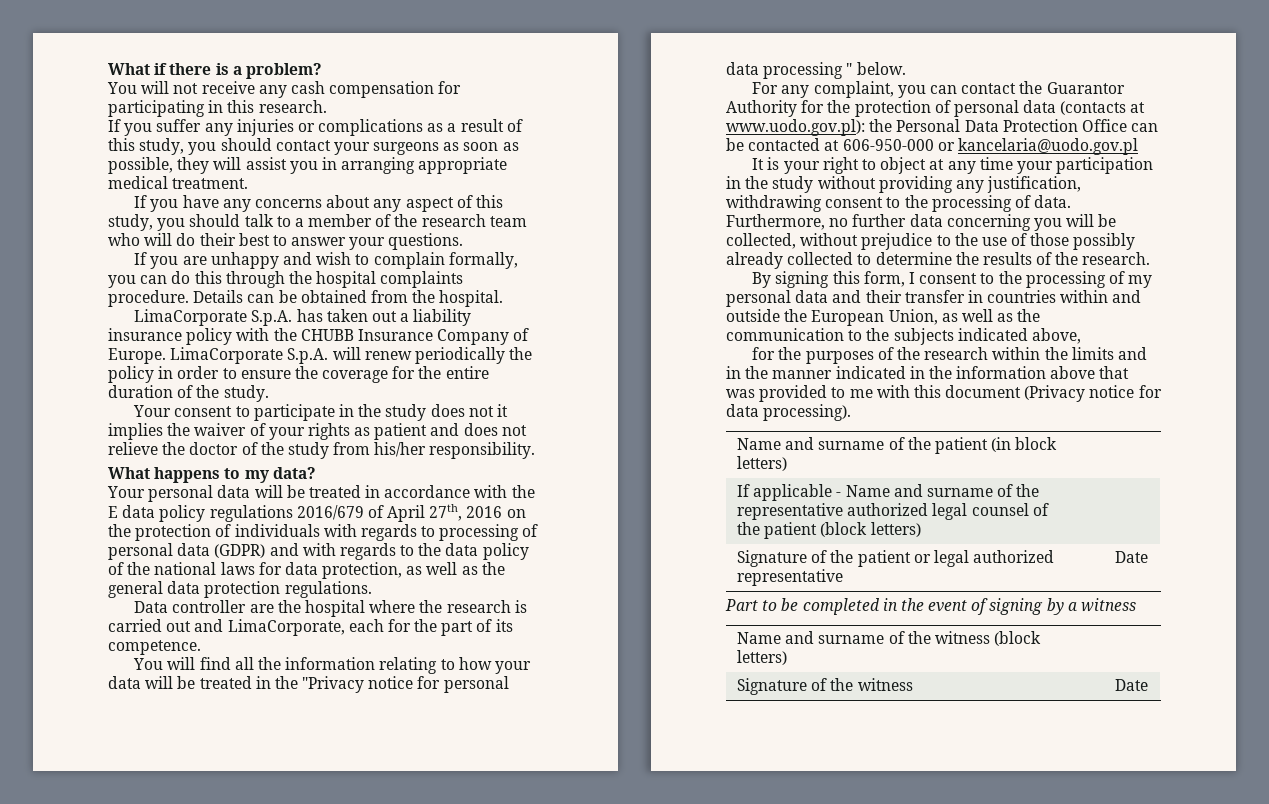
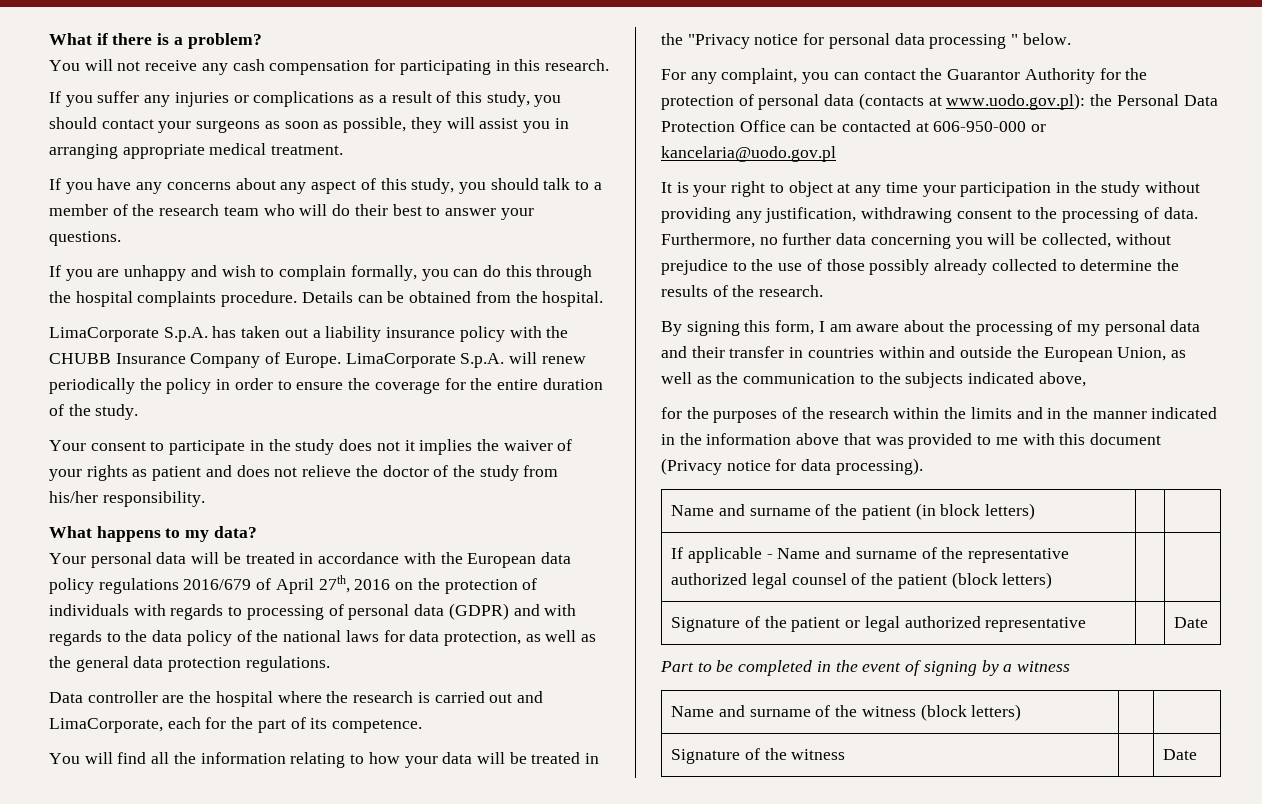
- Your personal data will be treated in accordance with the E data policy regulations 2016/679 of April 27th, 2016 on the protection of individuals with regards to processing of personal data (GDPR) and with regards to the data policy of the national laws for data protection, as well as the general data protection regulations.
+ Your personal data will be treated in accordance with the European data policy regulations 2016/679 of April 27th, 2016 on the protection of individuals with regards to processing of personal data (GDPR) and with regards to the data policy of the national laws for data protection, as well as the general data protection regulations.
- By signing this form, I consent to the processing of my personal data and their transfer in countries within and outside the European Union, as well as the communication to the subjects indicated above,
+ By signing this form, I am aware about the processing of my personal data and their transfer in countries within and outside the European Union, as well as the communication to the subjects indicated above,

